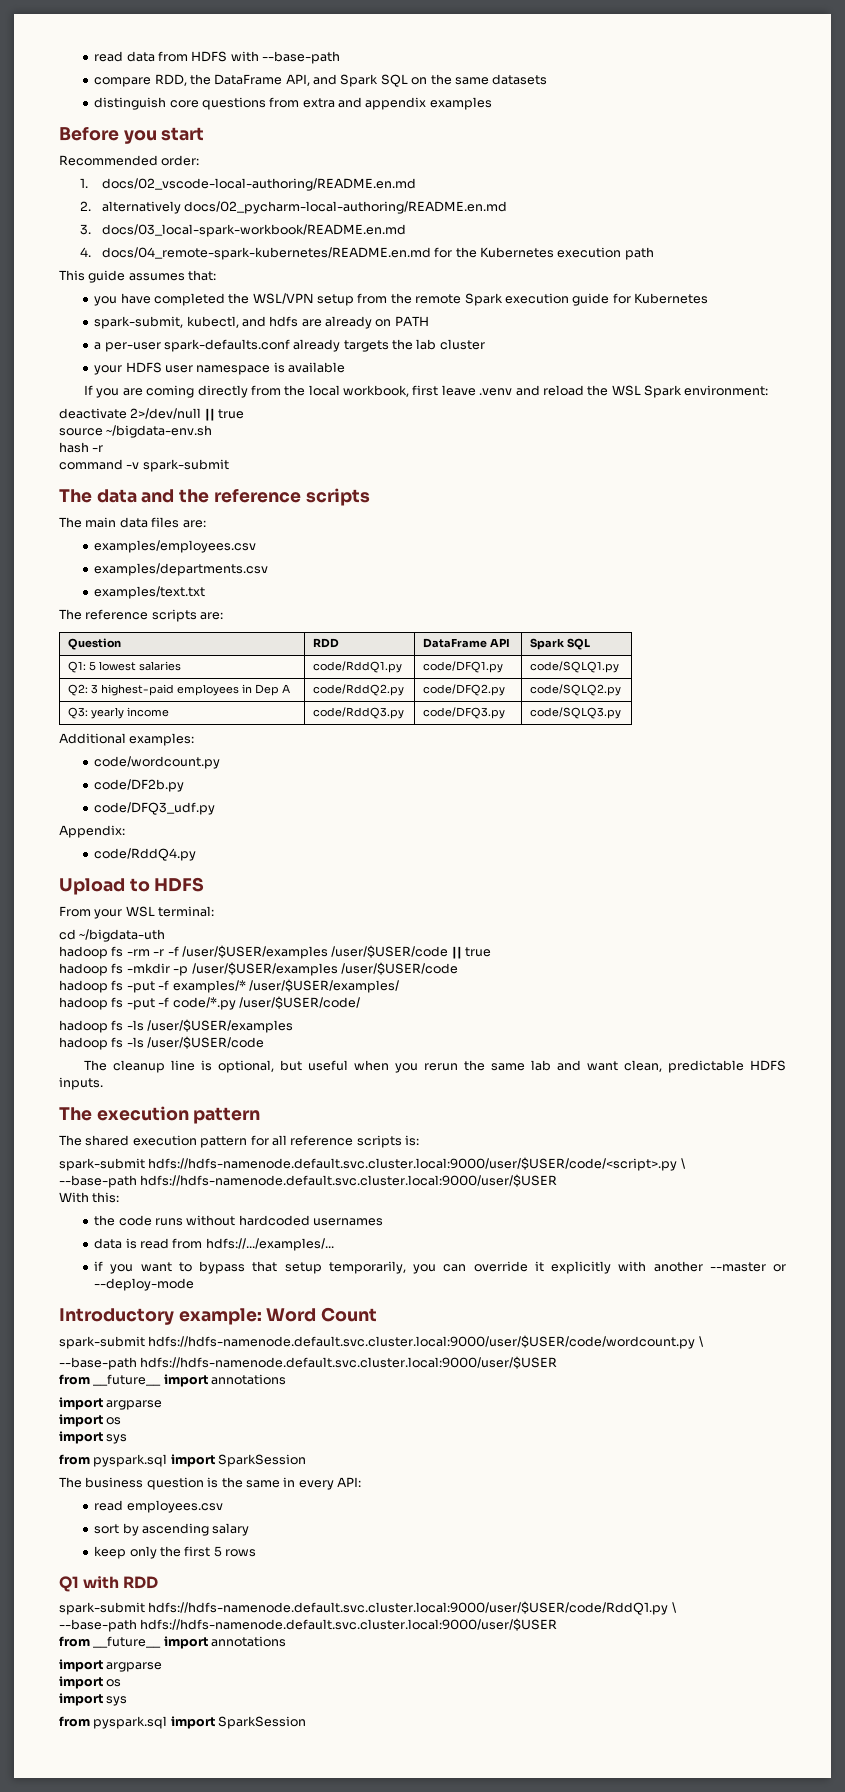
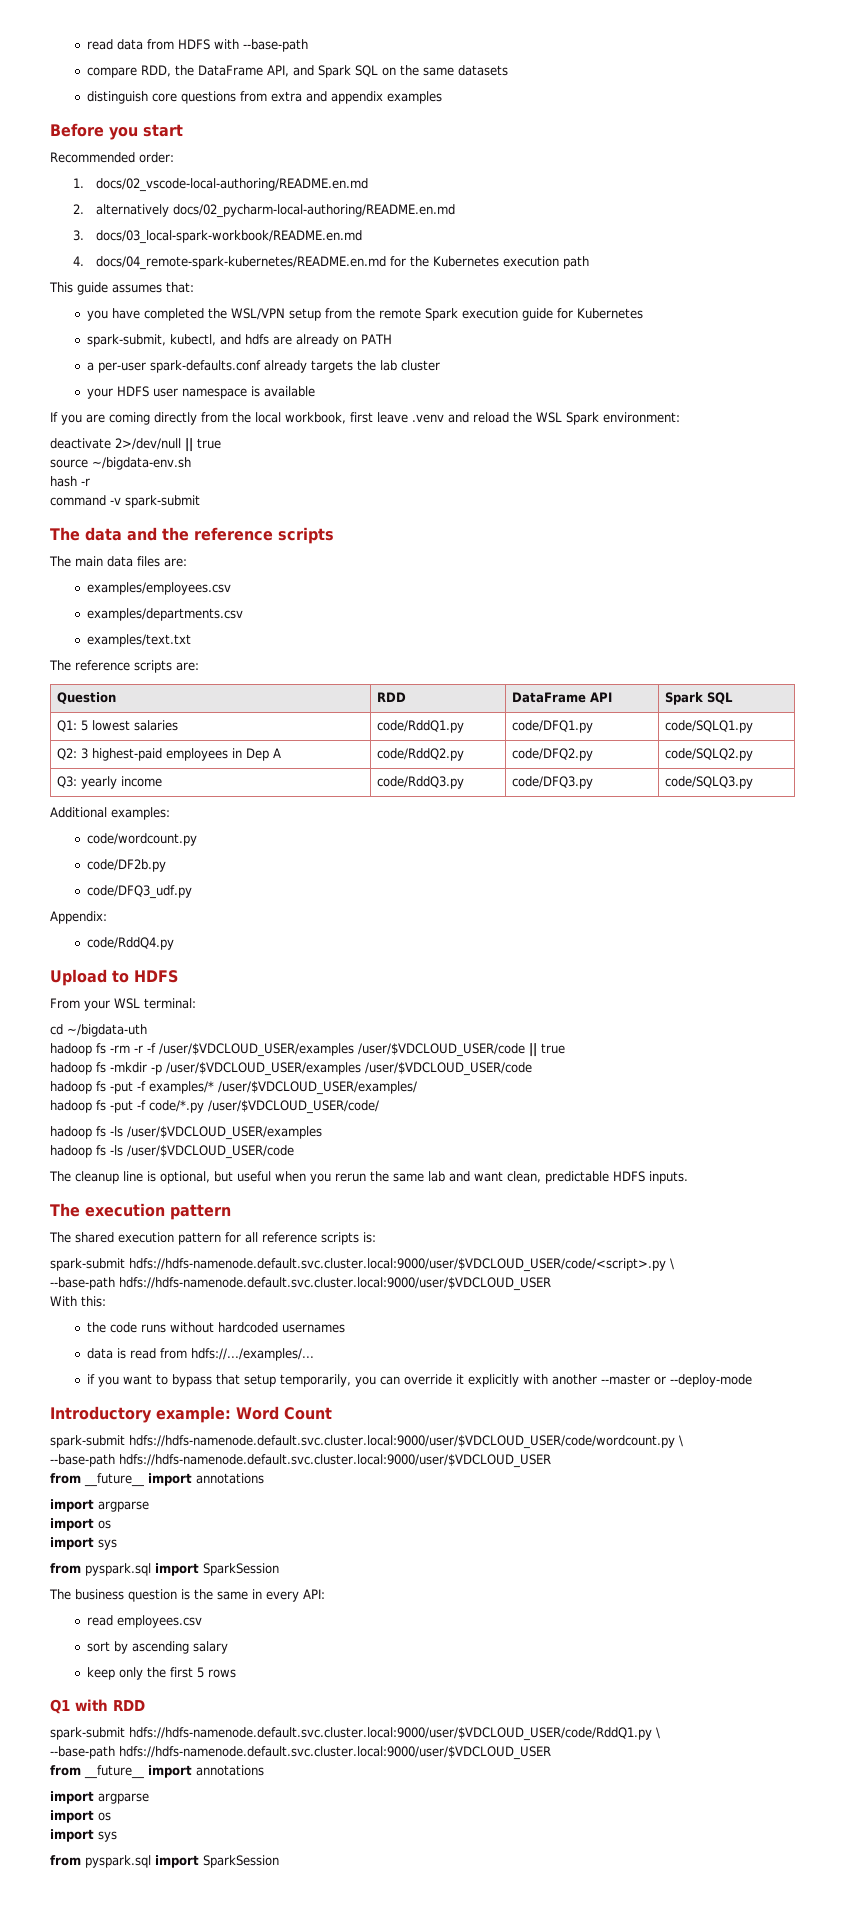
- hadoop fs -rm -r -f /user/$USER/examples /user/$USER/code || true
+ hadoop fs -rm -r -f /user/$VDCLOUD_USER/examples /user/$VDCLOUD_USER/code || true
- hadoop fs -mkdir -p /user/$USER/examples /user/$USER/code
+ hadoop fs -mkdir -p /user/$VDCLOUD_USER/examples /user/$VDCLOUD_USER/code
- hadoop fs -put -f examples/* /user/$USER/examples/
+ hadoop fs -put -f examples/* /user/$VDCLOUD_USER/examples/
- hadoop fs -put -f code/*.py /user/$USER/code/
- hadoop fs -ls /user/$USER/examples
- hadoop fs -ls /user/$USER/code
+ hadoop fs -put -f code/*.py /user/$VDCLOUD_USER/code/
+ hadoop fs -ls /user/$VDCLOUD_USER/examples
+ hadoop fs -ls /user/$VDCLOUD_USER/code
- spark-submit hdfs://hdfs-namenode.default.svc.cluster.local:9000/user/$USER/code/<script>.py \
- --base-path hdfs://hdfs-namenode.default.svc.cluster.local:9000/user/$USER
+ spark-submit hdfs://hdfs-namenode.default.svc.cluster.local:9000/user/$VDCLOUD_USER/code/<script>.py \
+ --base-path hdfs://hdfs-namenode.default.svc.cluster.local:9000/user/$VDCLOUD_USER
- spark-submit hdfs://hdfs-namenode.default.svc.cluster.local:9000/user/$USER/code/wordcount.py \
- --base-path hdfs://hdfs-namenode.default.svc.cluster.local:9000/user/$USER
+ spark-submit hdfs://hdfs-namenode.default.svc.cluster.local:9000/user/$VDCLOUD_USER/code/wordcount.py \
+ --base-path hdfs://hdfs-namenode.default.svc.cluster.local:9000/user/$VDCLOUD_USER
- spark-submit hdfs://hdfs-namenode.default.svc.cluster.local:9000/user/$USER/code/RddQ1.py \
- --base-path hdfs://hdfs-namenode.default.svc.cluster.local:9000/user/$USER
+ spark-submit hdfs://hdfs-namenode.default.svc.cluster.local:9000/user/$VDCLOUD_USER/code/RddQ1.py \
+ --base-path hdfs://hdfs-namenode.default.svc.cluster.local:9000/user/$VDCLOUD_USER

